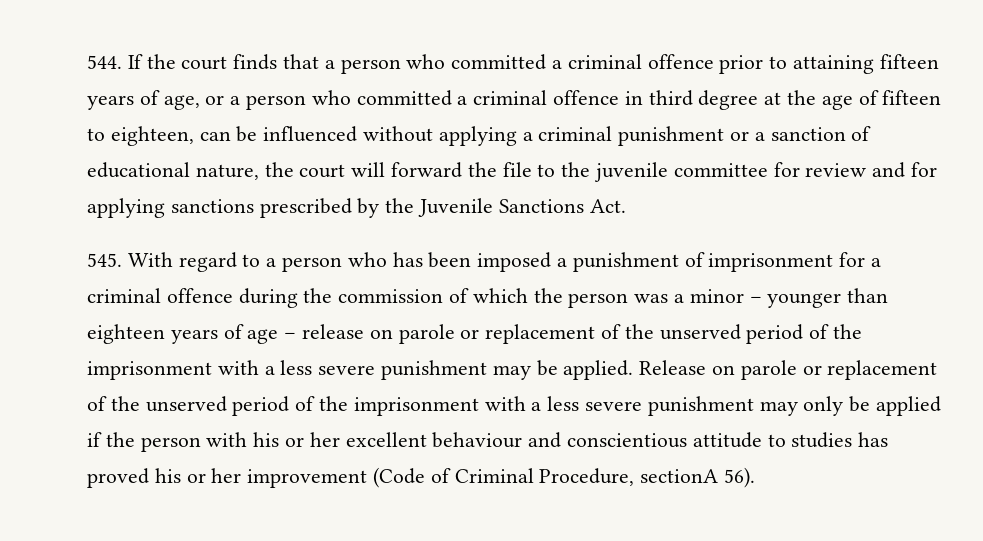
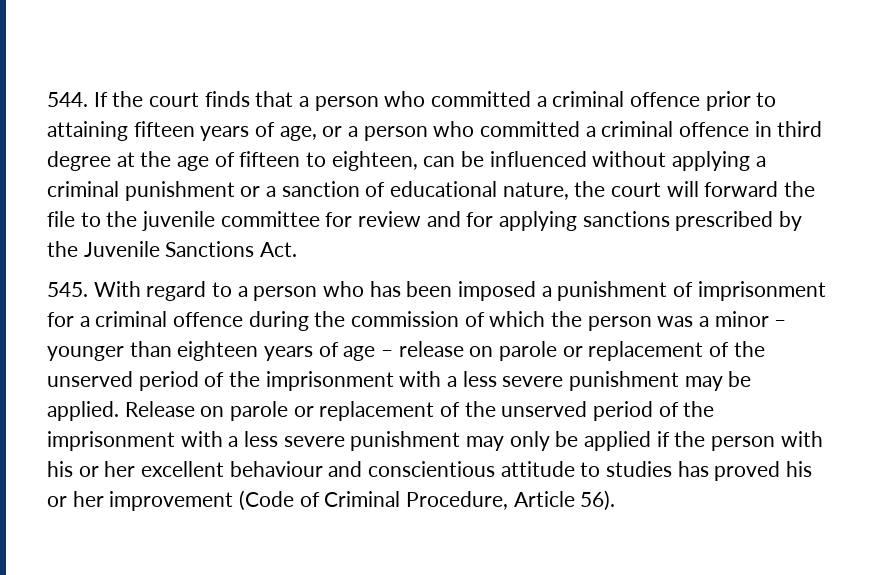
- Release on parole or replacement of the unserved period of the imprisonment with a less severe punishment may only be applied if the person with his or her excellent behaviour and conscientious attitude to studies has proved his or her improvement (Code of Criminal Procedure, sectionA 56).
+ Release on parole or replacement of the unserved period of the imprisonment with a less severe punishment may only be applied if the person with his or her excellent behaviour and conscientious attitude to studies has proved his or her improvement (Code of Criminal Procedure, Article 56).

